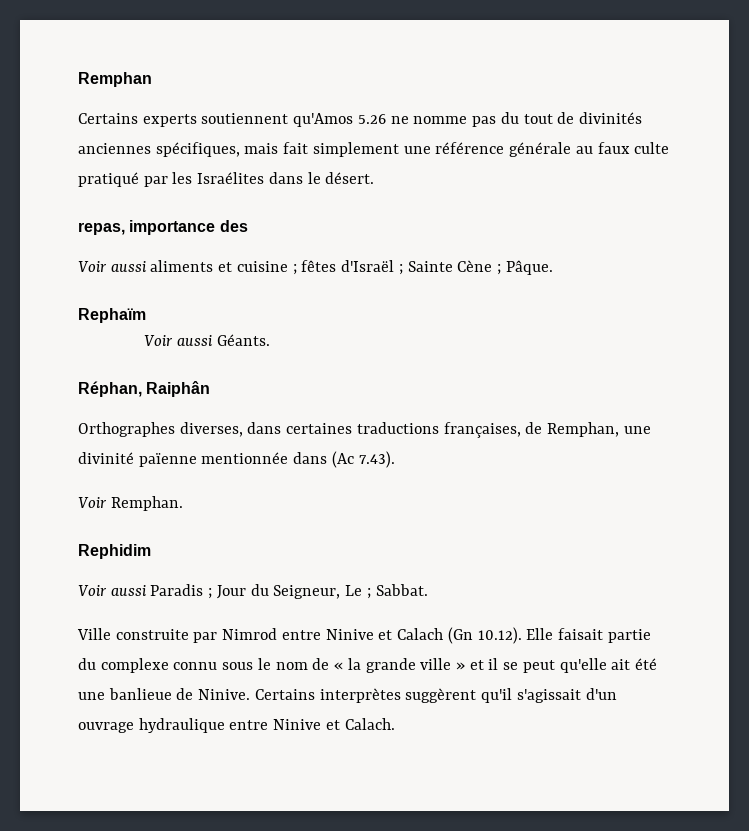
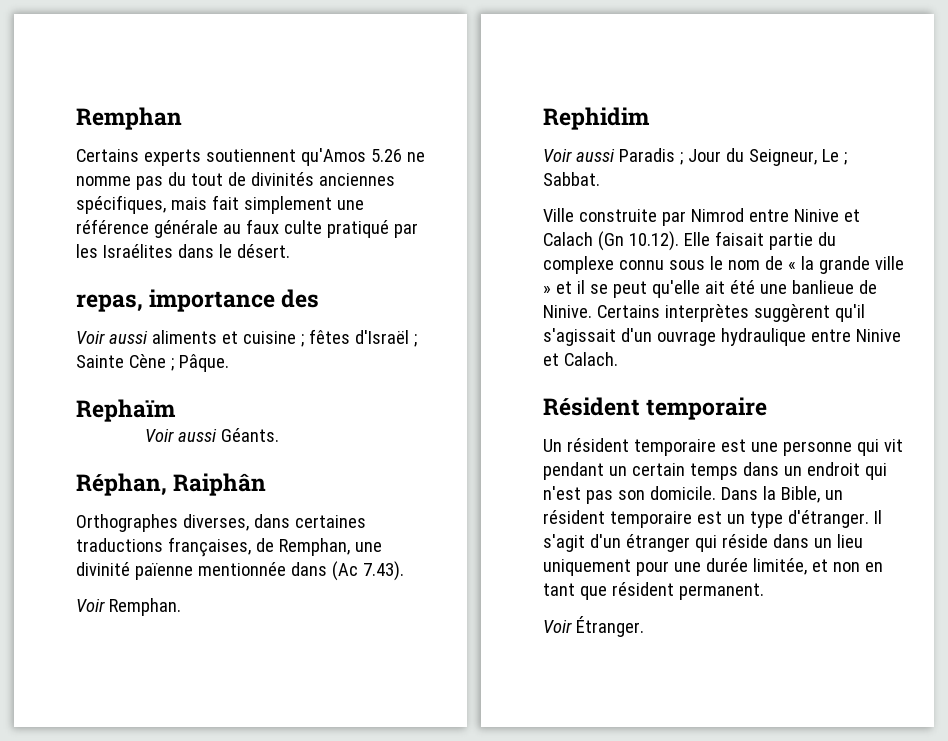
+ Résident temporaire
+ Un résident temporaire est une personne qui vit pendant un certain temps dans un endroit qui n'est pas son domicile. Dans la Bible, un résident temporaire est un type d'étranger. Il s'agit d'un étranger qui réside dans un lieu uniquement pour une durée limitée, et non en tant que résident permanent.
+ Voir Étranger.

